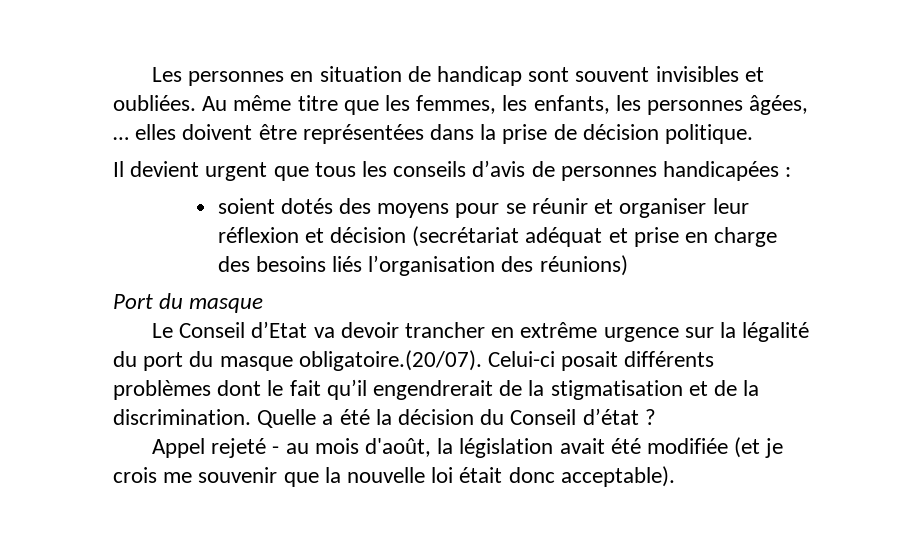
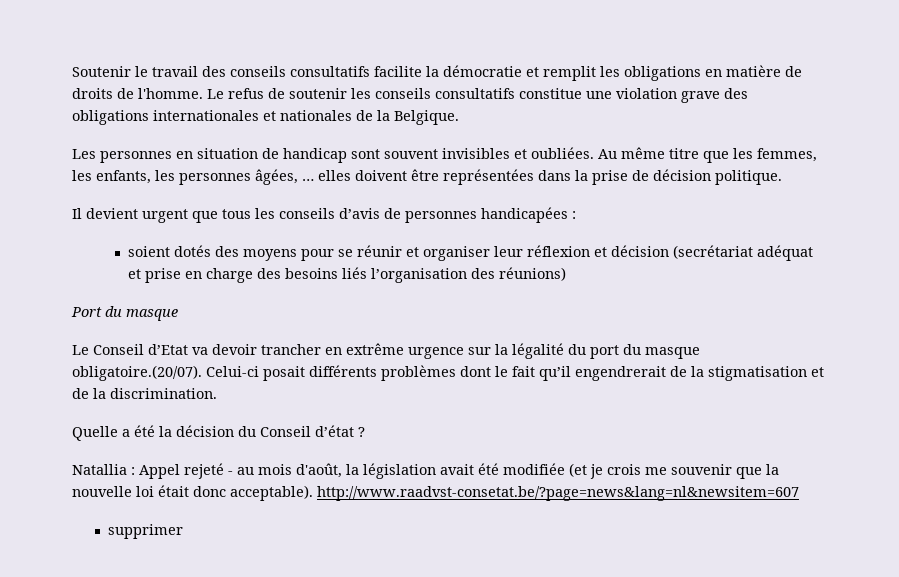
+ Soutenir le travail des conseils consultatifs facilite la démocratie et remplit les obligations en matière de droits de l'homme. Le refus de soutenir les conseils consultatifs constitue une violation grave des obligations internationales et nationales de la Belgique.
- Le Conseil d’Etat va devoir trancher en extrême urgence sur la légalité du port du masque obligatoire.(20/07). Celui-ci posait différents problèmes dont le fait qu’il engendrerait de la stigmatisation et de la discrimination. Quelle a été la décision du Conseil d’état ?
+ Le Conseil d’Etat va devoir trancher en extrême urgence sur la légalité du port du masque obligatoire.(20/07). Celui-ci posait différents problèmes dont le fait qu’il engendrerait de la stigmatisation et de la discrimination.
+ Quelle a été la décision du Conseil d’état ?
- Appel rejeté - au mois d'août, la législation avait été modifiée (et je crois me souvenir que la nouvelle loi était donc acceptable).
+ Natallia : Appel rejeté - au mois d'août, la législation avait été modifiée (et je crois me souvenir que la nouvelle loi était donc acceptable). http://www.raadvst-consetat.be/?page=news&lang=nl&newsitem=607
+ supprimer

